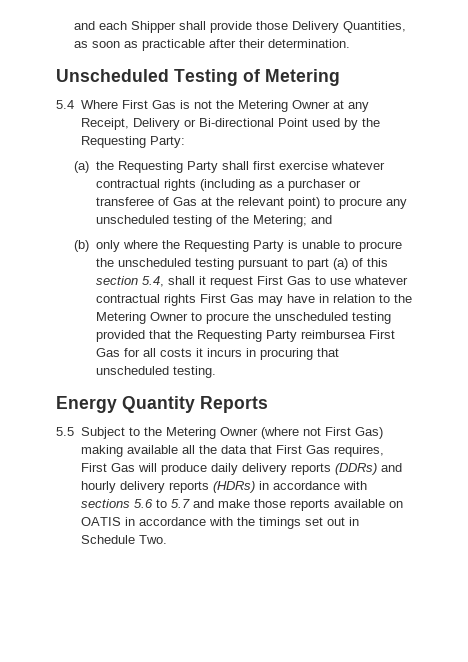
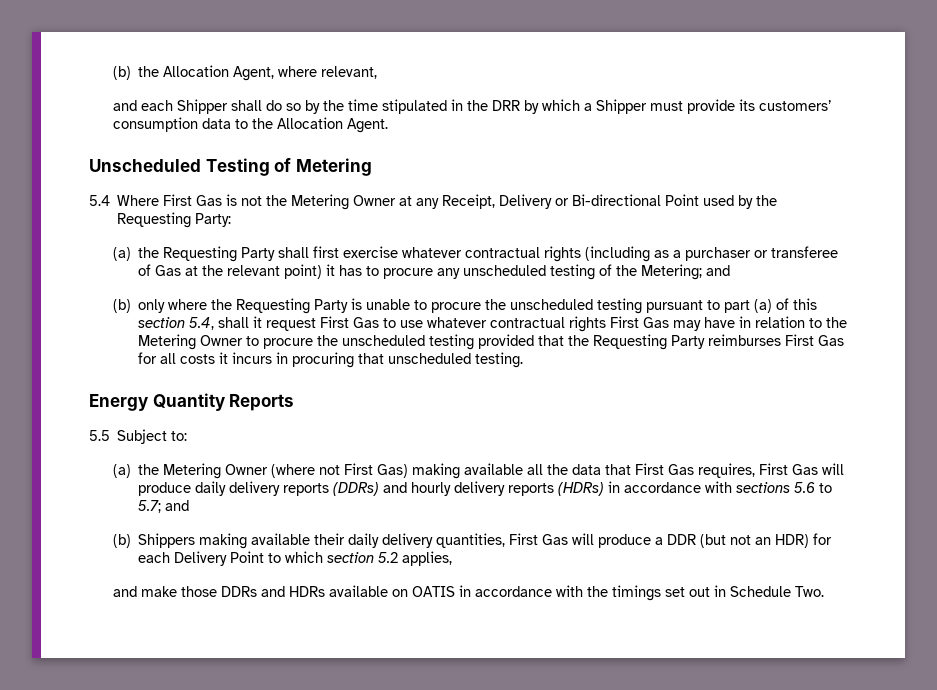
- and each Shipper shall provide those Delivery Quantities, as soon as practicable after their determination.
+ (b) the Allocation Agent, where relevant,
+ and each Shipper shall do so by the time stipulated in the DRR by which a Shipper must provide its customers’ consumption data to the Allocation Agent.
- (a) the Requesting Party shall first exercise whatever contractual rights (including as a purchaser or transferee of Gas at the relevant point) to procure any unscheduled testing of the Metering; and
+ (a) the Requesting Party shall first exercise whatever contractual rights (including as a purchaser or transferee of Gas at the relevant point) it has to procure any unscheduled testing of the Metering; and
- (b) only where the Requesting Party is unable to procure the unscheduled testing pursuant to part (a) of this section 5.4, shall it request First Gas to use whatever contractual rights First Gas may have in relation to the Metering Owner to procure the unscheduled testing provided that the Requesting Party reimbursea First Gas for all costs it incurs in procuring that unscheduled testing.
+ (b) only where the Requesting Party is unable to procure the unscheduled testing pursuant to part (a) of this section 5.4, shall it request First Gas to use whatever contractual rights First Gas may have in relation to the Metering Owner to procure the unscheduled testing provided that the Requesting Party reimburses First Gas for all costs it incurs in procuring that unscheduled testing.
- 5.5 Subject to the Metering Owner (where not First Gas) making available all the data that First Gas requires, First Gas will produce daily delivery reports (DDRs) and hourly delivery reports (HDRs) in accordance with sections 5.6 to 5.7 and make those reports available on OATIS in accordance with the timings set out in Schedule Two.
+ 5.5 Subject to:
+ (a) the Metering Owner (where not First Gas) making available all the data that First Gas requires, First Gas will produce daily delivery reports (DDRs) and hourly delivery reports (HDRs) in accordance with sections 5.6 to 5.7; and
+ (b) Shippers making available their daily delivery quantities, First Gas will produce a DDR (but not an HDR) for each Delivery Point to which section 5.2 applies,
+ and make those DDRs and HDRs available on OATIS in accordance with the timings set out in Schedule Two.

